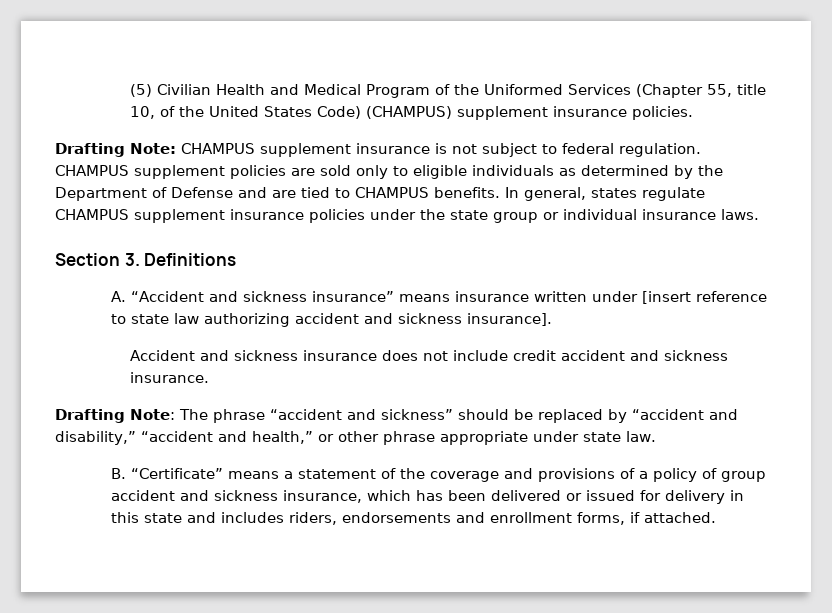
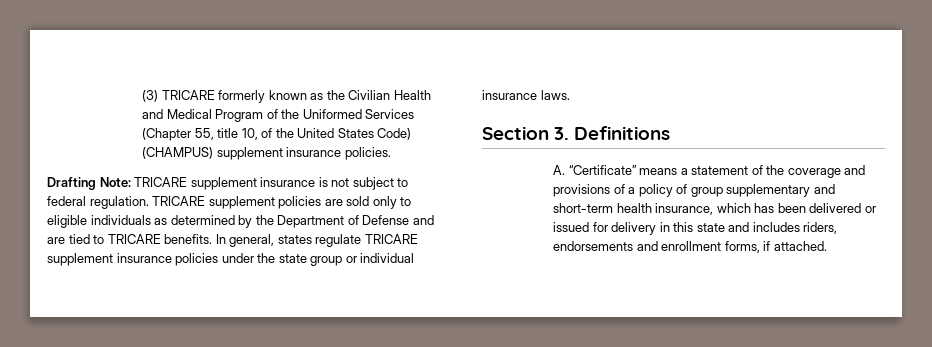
- (5) Civilian Health and Medical Program of the Uniformed Services (Chapter 55, title 10, of the United States Code) (CHAMPUS) supplement insurance policies.
+ (3) TRICARE formerly known as the Civilian Health and Medical Program of the Uniformed Services (Chapter 55, title 10, of the United States Code) (CHAMPUS) supplement insurance policies.
- Drafting Note: CHAMPUS supplement insurance is not subject to federal regulation.
+ Drafting Note: TRICARE supplement insurance is not subject to federal regulation.
- CHAMPUS supplement policies are sold only to eligible individuals as determined by the Department of Defense and are tied to CHAMPUS benefits.
+ TRICARE supplement policies are sold only to eligible individuals as determined by the Department of Defense and are tied to TRICARE benefits.
- In general, states regulate CHAMPUS supplement insurance policies under the state group or individual insurance laws.
+ In general, states regulate TRICARE supplement insurance policies under the state group or individual insurance laws.
- A. “Accident and sickness insurance” means insurance written under [insert reference to state law authorizing accident and sickness insurance].
- Accident and sickness insurance does not include credit accident and sickness insurance.
- Drafting Note: The phrase “accident and sickness” should be replaced by “accident and disability,” “accident and health,” or other phrase appropriate under state law.
- B. “Certificate” means a statement of the coverage and provisions of a policy of group accident and sickness insurance, which has been delivered or issued for delivery in this state and includes riders, endorsements and enrollment forms, if attached.
+ A. “Certificate” means a statement of the coverage and provisions of a policy of group supplementary and short-term health insurance, which has been delivered or issued for delivery in this state and includes riders, endorsements and enrollment forms, if attached.

